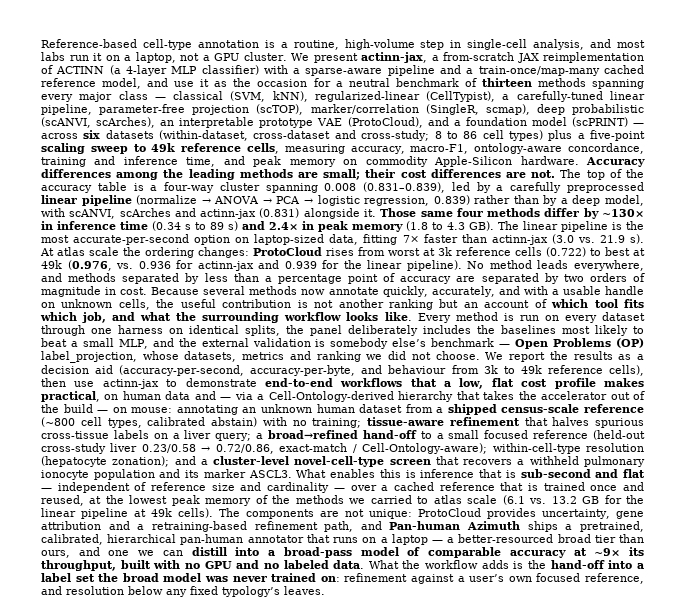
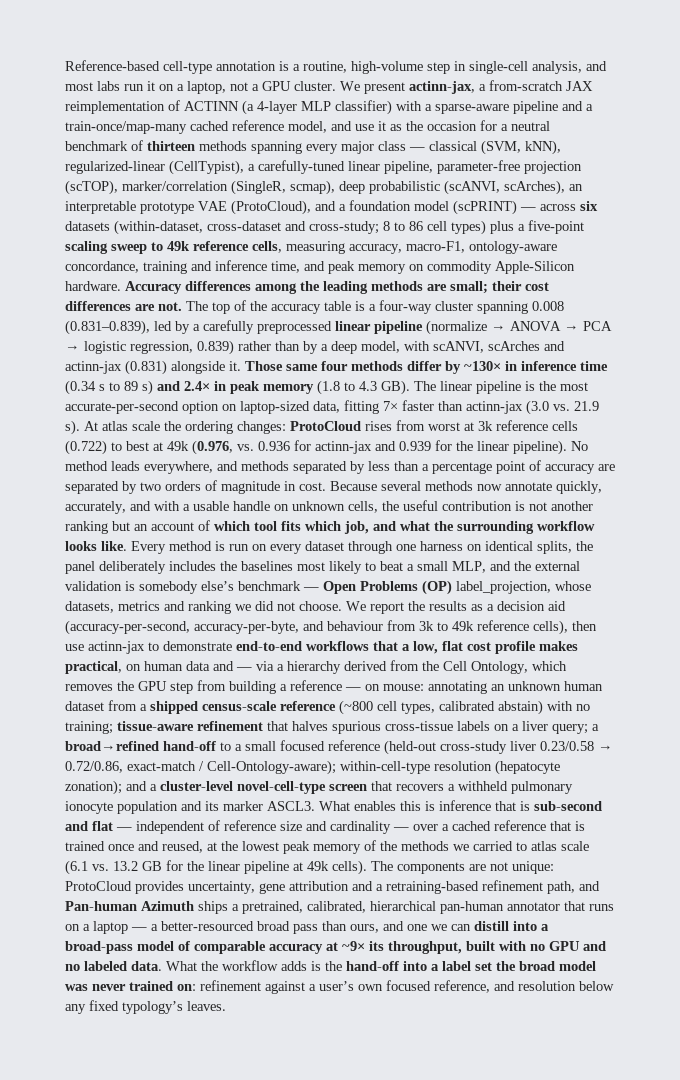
- We report the results as a decision aid (accuracy-per-second, accuracy-per-byte, and behaviour from 3k to 49k reference cells), then use actinn-jax to demonstrate end-to-end workflows that a low, flat cost profile makes practical, on human data and — via a Cell-Ontology-derived hierarchy that takes the accelerator out of the build — on mouse:
+ We report the results as a decision aid (accuracy-per-second, accuracy-per-byte, and behaviour from 3k to 49k reference cells), then use actinn-jax to demonstrate end-to-end workflows that a low, flat cost profile makes practical, on human data and — via a hierarchy derived from the Cell Ontology, which removes the GPU step from building a reference — on mouse:
- The components are not unique: ProtoCloud provides uncertainty, gene attribution and a retraining-based refinement path, and Pan-human Azimuth ships a pretrained, calibrated, hierarchical pan-human annotator that runs on a laptop — a better-resourced broad tier than ours, and one we can distill into a broad-pass model of comparable accuracy at ~9× its throughput, built with no GPU and no labeled data.
+ The components are not unique: ProtoCloud provides uncertainty, gene attribution and a retraining-based refinement path, and Pan-human Azimuth ships a pretrained, calibrated, hierarchical pan-human annotator that runs on a laptop — a better-resourced broad pass than ours, and one we can distill into a broad-pass model of comparable accuracy at ~9× its throughput, built with no GPU and no labeled data.

